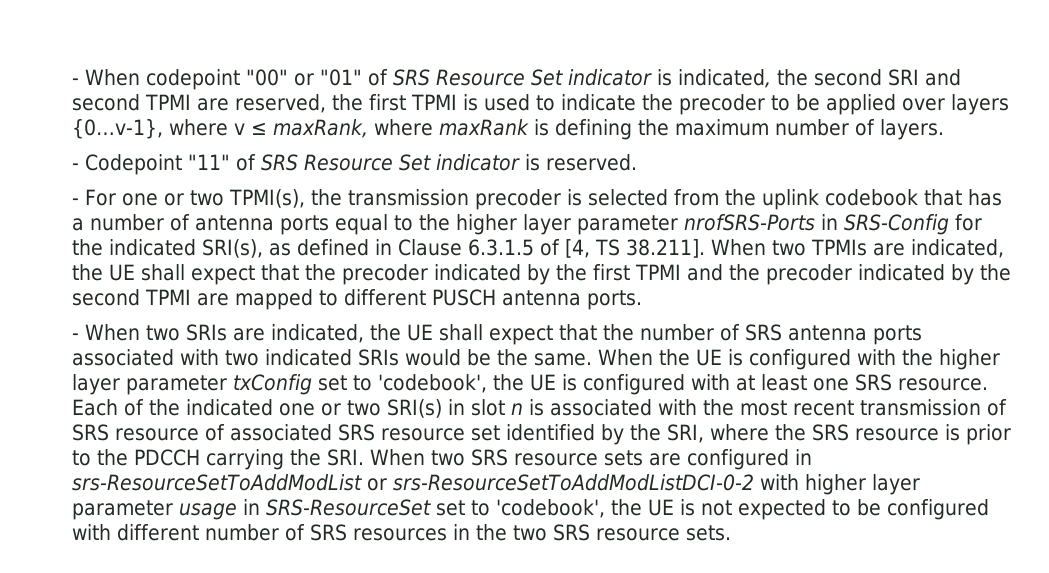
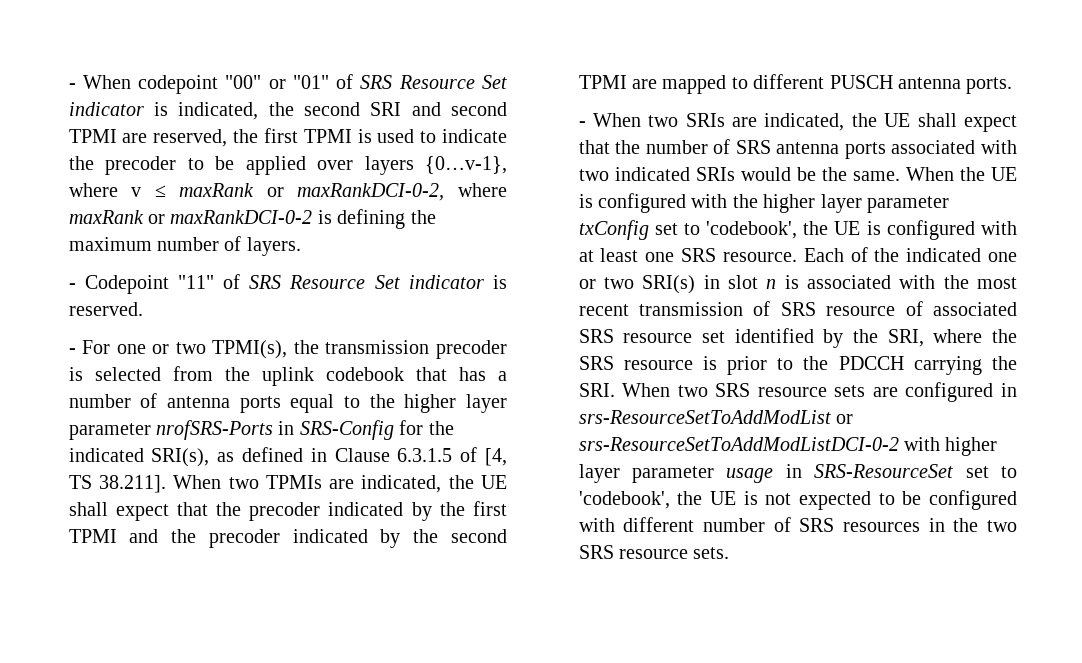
- - When codepoint "00" or "01" of SRS Resource Set indicator is indicated, the second SRI and second TPMI are reserved, the first TPMI is used to indicate the precoder to be applied over layers {0…v-1}, where v ≤ maxRank, where maxRank is defining the maximum number of layers.
+ - When codepoint "00" or "01" of SRS Resource Set indicator is indicated, the second SRI and second TPMI are reserved, the first TPMI is used to indicate the precoder to be applied over layers {0…v-1}, where v ≤ maxRank or maxRankDCI-0-2, where maxRank or maxRankDCI-0-2 is defining the maximum number of layers.

